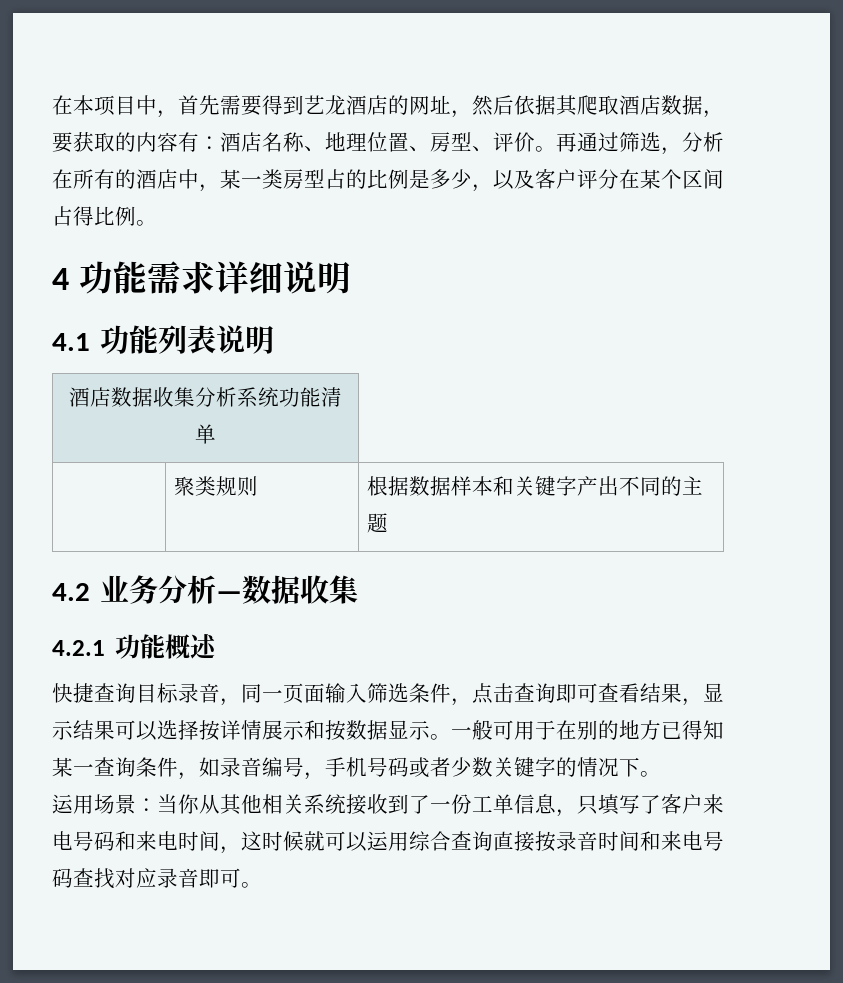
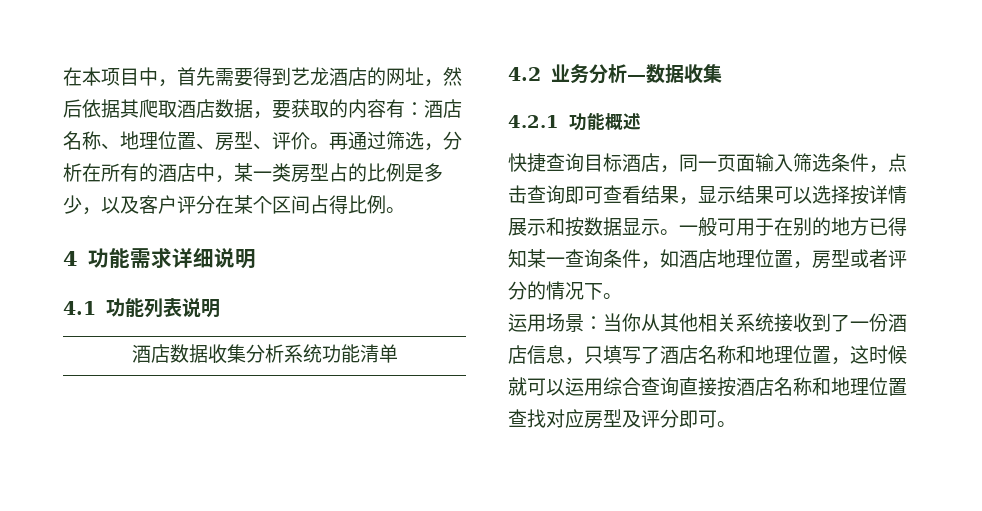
- | 聚类规则 | 根据数据样本和关键字产出不同的主题
- 快捷查询目标录音，同一页面输入筛选条件，点击查询即可查看结果，显示结果可以选择按详情展示和按数据显示。
+ 快捷查询目标酒店，同一页面输入筛选条件，点击查询即可查看结果，显示结果可以选择按详情展示和按数据显示。
- 一般可用于在别的地方已得知某一查询条件，如录音编号，手机号码或者少数关键字的情况下。
+ 一般可用于在别的地方已得知某一查询条件，如酒店地理位置，房型或者评分的情况下。
- 运用场景：当你从其他相关系统接收到了一份工单信息，只填写了客户来电号码和来电时间，这时候就可以运用综合查询直接按录音时间和来电号码查找对应录音即可。
+ 运用场景：当你从其他相关系统接收到了一份酒店信息，只填写了酒店名称和地理位置，这时候就可以运用综合查询直接按酒店名称和地理位置查找对应房型及评分即可。

